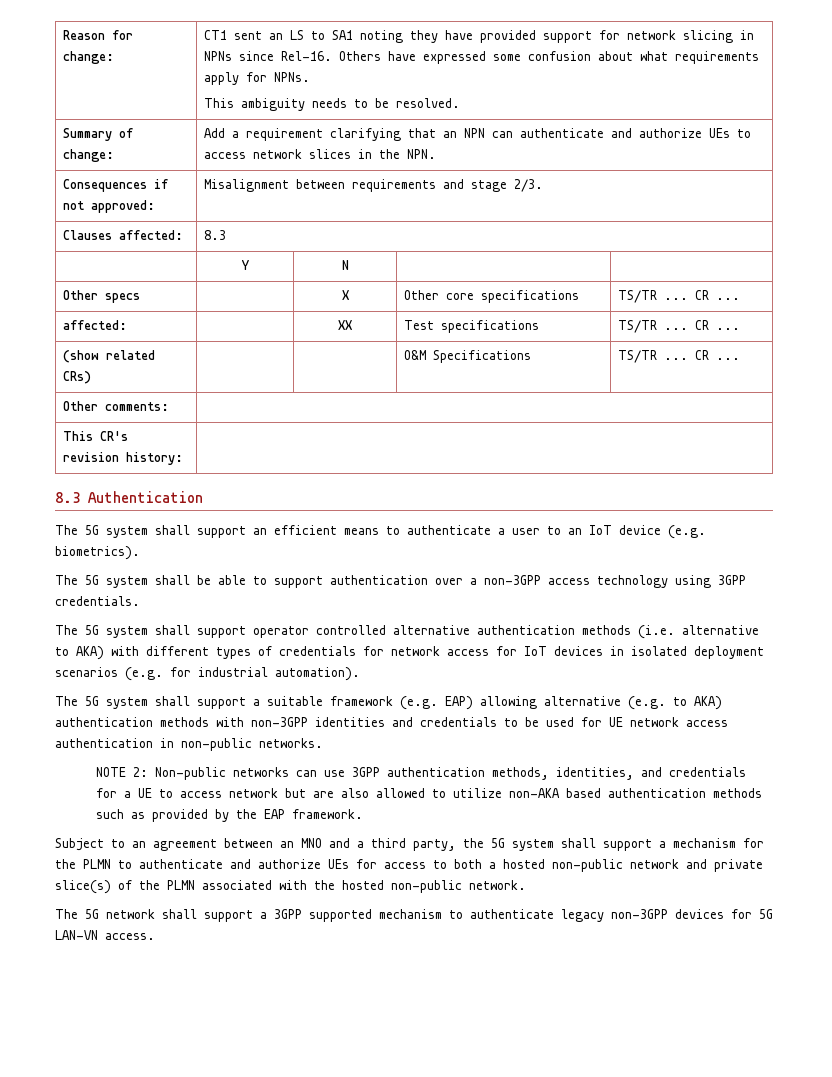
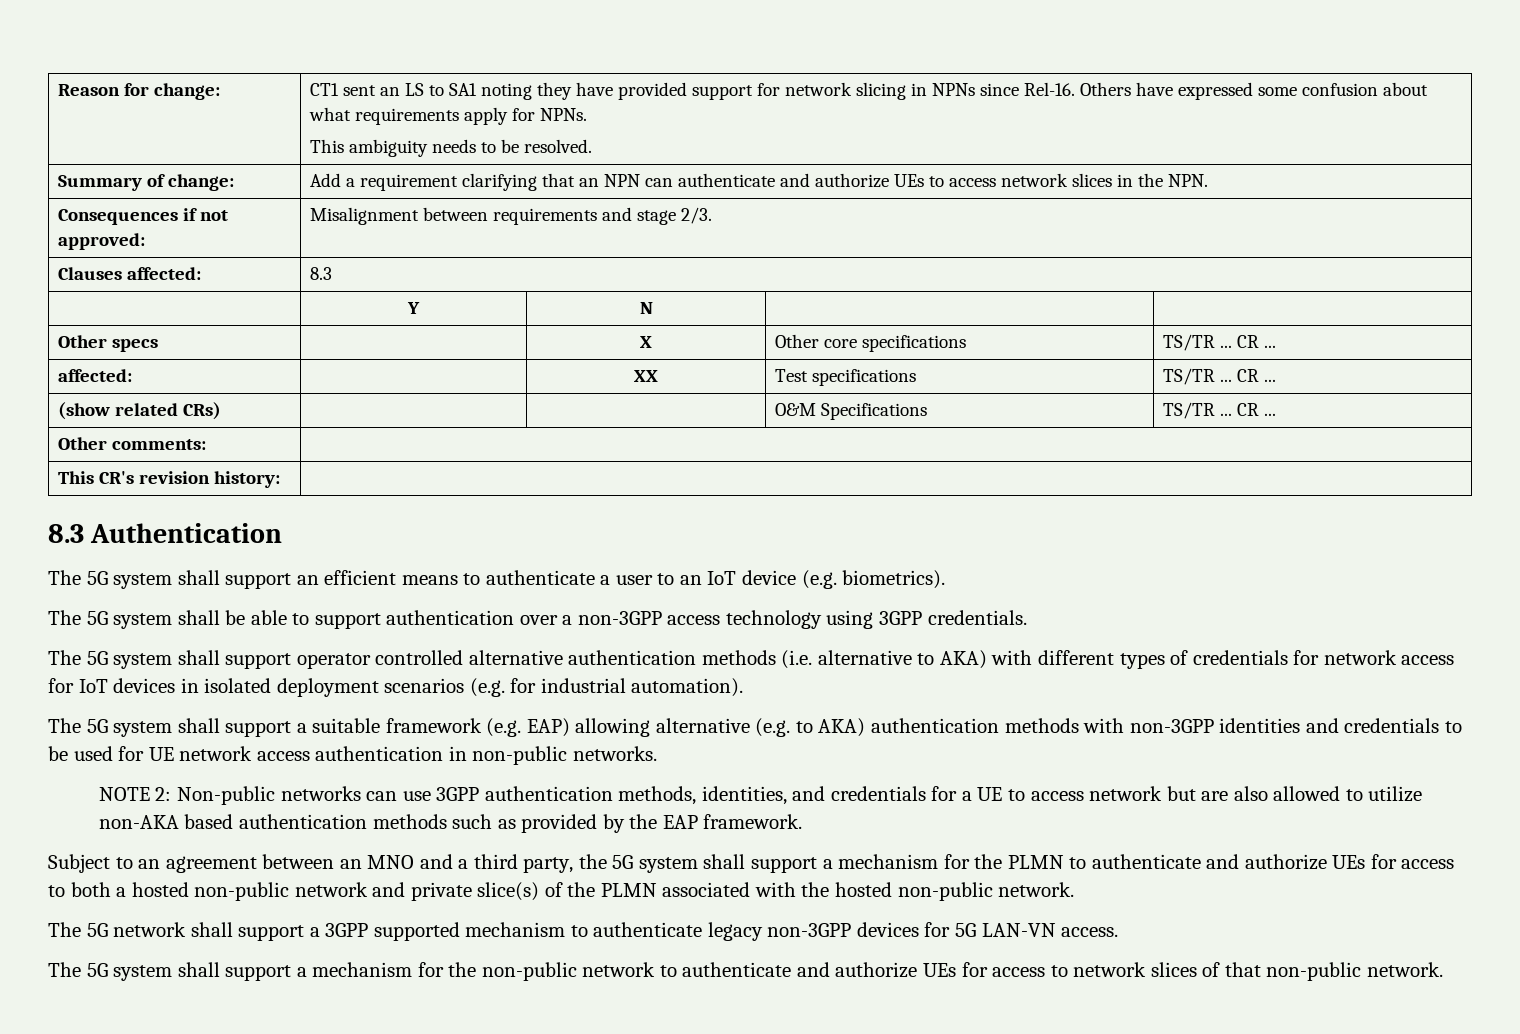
+ The 5G system shall support a mechanism for the non-public network to authenticate and authorize UEs for access to network slices of that non-public network.

